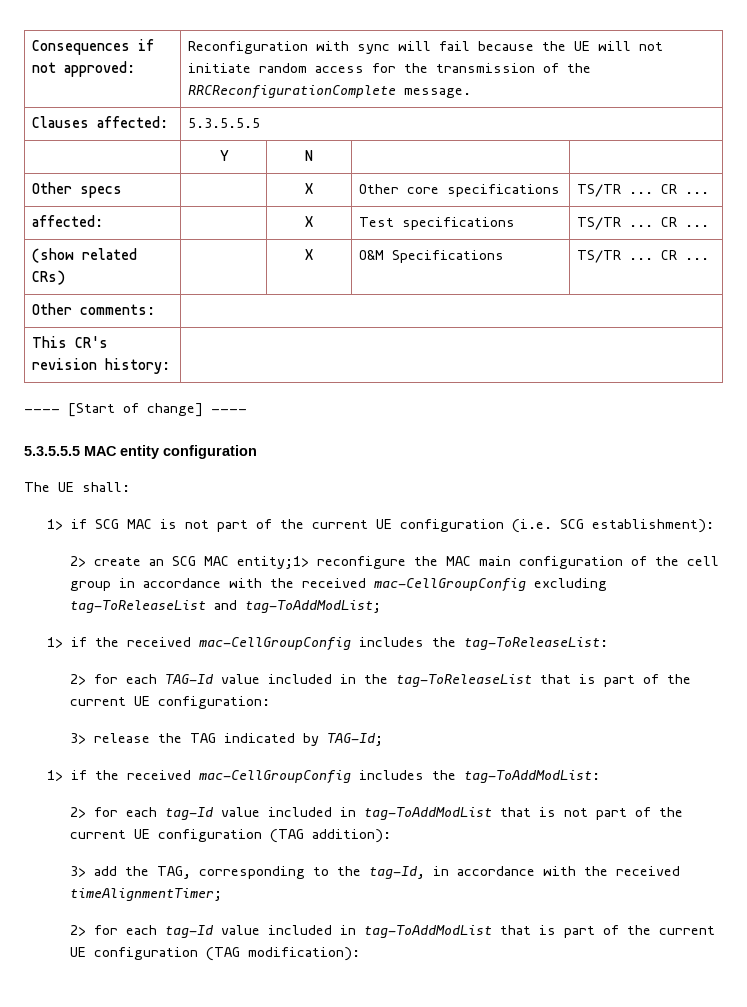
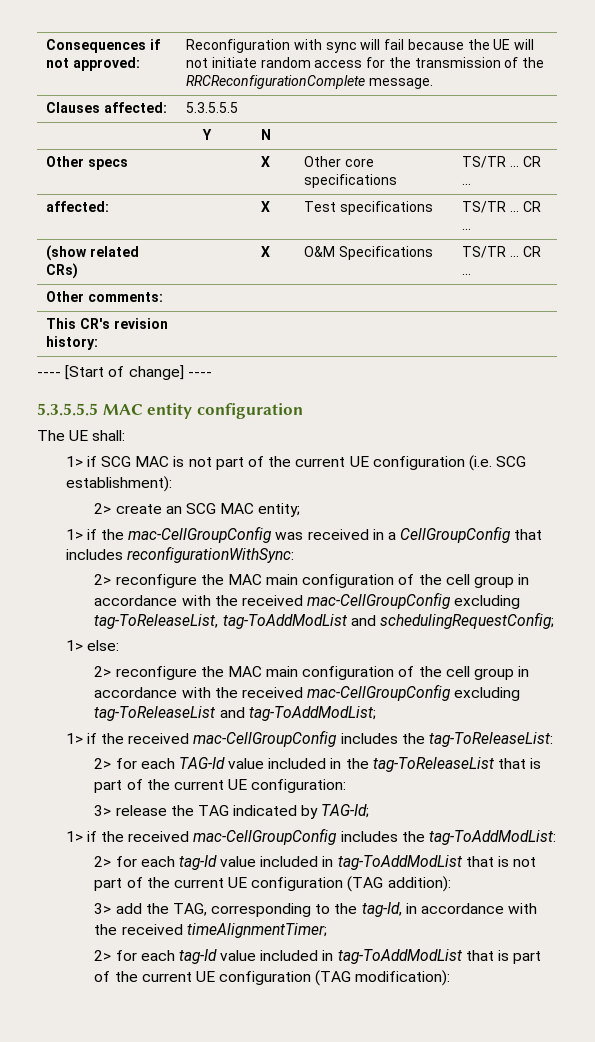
- 2> create an SCG MAC entity;1> reconfigure the MAC main configuration of the cell group in accordance with the received mac-CellGroupConfig excluding tag-ToReleaseList and tag-ToAddModList;
+ 2> create an SCG MAC entity;
+ 1> if the mac-CellGroupConfig was received in a CellGroupConfig that includes reconfigurationWithSync:
+ 2> reconfigure the MAC main configuration of the cell group in accordance with the received mac-CellGroupConfig excluding tag-ToReleaseList, tag-ToAddModList and schedulingRequestConfig;
+ 1> else:
+ 2> reconfigure the MAC main configuration of the cell group in accordance with the received mac-CellGroupConfig excluding tag-ToReleaseList and tag-ToAddModList;

